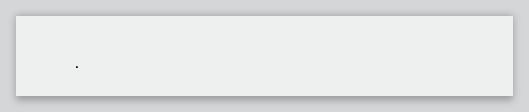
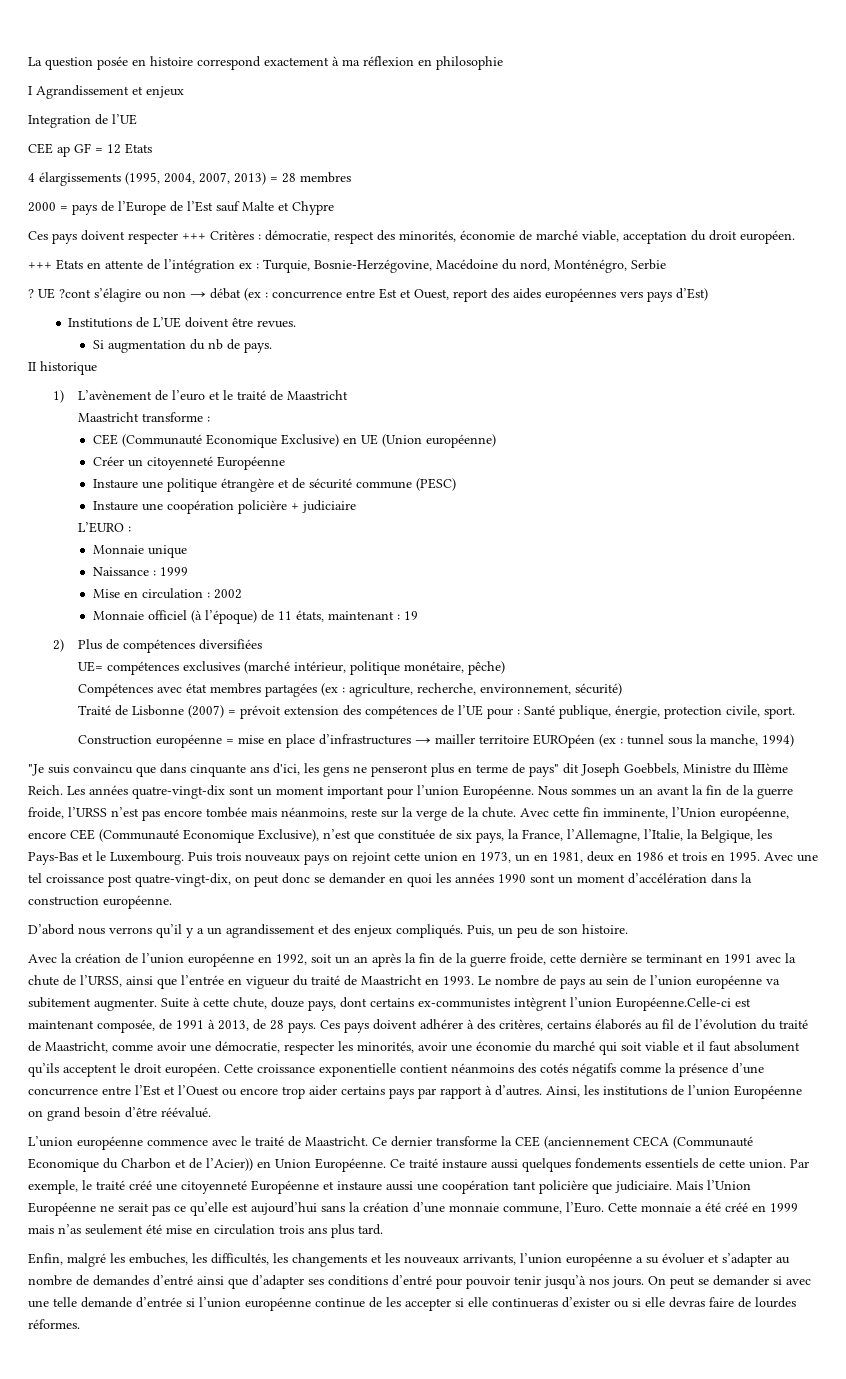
- .
+ La question posée en histoire correspond exactement à ma réflexion en philosophie
+ I Agrandissement et enjeux
+ Integration de l’UE
+ CEE ap GF = 12 Etats
+ 4 élargissements (1995, 2004, 2007, 2013) = 28 membres
+ 2000 = pays de l’Europe de l’Est sauf Malte et Chypre
+ Ces pays doivent respecter +++ Critères : démocratie, respect des minorités, économie de marché viable, acceptation du droit européen.
+ +++ Etats en attente de l’intégration ex : Turquie, Bosnie-Herzégovine, Macédoine du nord, Monténégro, Serbie
+ ? UE ?cont s’élagire ou non → débat (ex : concurrence entre Est et Ouest, report des aides européennes vers pays d’Est)
+ Institutions de L’UE doivent être revues.
+ Si augmentation du nb de pays.
+ II historique
+ 1) L’avènement de l’euro et le traité de Maastricht
+ Maastricht transforme :
+ CEE (Communauté Economique Exclusive) en UE (Union européenne)
+ Créer un citoyenneté Européenne
+ Instaure une politique étrangère et de sécurité commune (PESC)
+ Instaure une coopération policière + judiciaire
+ L’EURO :
+ Monnaie unique
+ Naissance : 1999
+ Mise en circulation : 2002
+ Monnaie officiel (à l’époque) de 11 états, maintenant : 19
+ 2) Plus de compétences diversifiées
+ UE= compétences exclusives (marché intérieur, politique monétaire, pêche)
+ Compétences avec état membres partagées (ex : agriculture, recherche, environnement, sécurité)
+ Traité de Lisbonne (2007) = prévoit extension des compétences de l’UE pour : Santé publique, énergie, protection civile, sport.
+ Construction européenne = mise en place d’infrastructures → mailler territoire EUROpéen (ex : tunnel sous la manche, 1994)
+ "Je suis convaincu que dans cinquante ans d'ici, les gens ne penseront plus en terme de pays" dit Joseph Goebbels, Ministre du IIIème Reich. Les années quatre-vingt-dix sont un moment important pour l’union Européenne. Nous sommes un an avant la fin de la guerre froide, l’URSS n’est pas encore tombée mais néanmoins, reste sur la verge de la chute. Avec cette fin imminente, l’Union européenne, encore CEE (Communauté Economique Exclusive), n’est que constituée de six pays, la France, l’Allemagne, l’Italie, la Belgique, les Pays-Bas et le Luxembourg. Puis trois nouveaux pays on rejoint cette union en 1973, un en 1981, deux en 1986 et trois en 1995. Avec une tel croissance post quatre-vingt-dix, on peut donc se demander en quoi les années 1990 sont un moment d’accélération dans la construction européenne.
+ D’abord nous verrons qu’il y a un agrandissement et des enjeux compliqués. Puis, un peu de son histoire.
+ Avec la création de l’union européenne en 1992, soit un an après la fin de la guerre froide, cette dernière se terminant en 1991 avec la chute de l’URSS, ainsi que l’entrée en vigueur du traité de Maastricht en 1993. Le nombre de pays au sein de l’union européenne va subitement augmenter. Suite à cette chute, douze pays, dont certains ex-communistes intègrent l’union Européenne.Celle-ci est maintenant composée, de 1991 à 2013, de 28 pays. Ces pays doivent adhérer à des critères, certains élaborés au fil de l’évolution du traité de Maastricht, comme avoir une démocratie, respecter les minorités, avoir une économie du marché qui soit viable et il faut absolument qu’ils acceptent le droit européen. Cette croissance exponentielle contient néanmoins des cotés négatifs comme la présence d’une concurrence entre l’Est et l’Ouest ou encore trop aider certains pays par rapport à d’autres. Ainsi, les institutions de l’union Européenne on grand besoin d’être réévalué.
+ L’union européenne commence avec le traité de Maastricht. Ce dernier transforme la CEE (anciennement CECA (Communauté Economique du Charbon et de l’Acier)) en Union Européenne. Ce traité instaure aussi quelques fondements essentiels de cette union. Par exemple, le traité créé une citoyenneté Européenne et instaure aussi une coopération tant policière que judiciaire. Mais l’Union Européenne ne serait pas ce qu’elle est aujourd’hui sans la création d’une monnaie commune, l’Euro. Cette monnaie a été créé en 1999 mais n’as seulement été mise en circulation trois ans plus tard.
+ Enfin, malgré les embuches, les difficultés, les changements et les nouveaux arrivants, l’union européenne a su évoluer et s’adapter au nombre de demandes d’entré ainsi que d’adapter ses conditions d’entré pour pouvoir tenir jusqu’à nos jours. On peut se demander si avec une telle demande d’entrée si l’union européenne continue de les accepter si elle continueras d’exister ou si elle devras faire de lourdes réformes.

